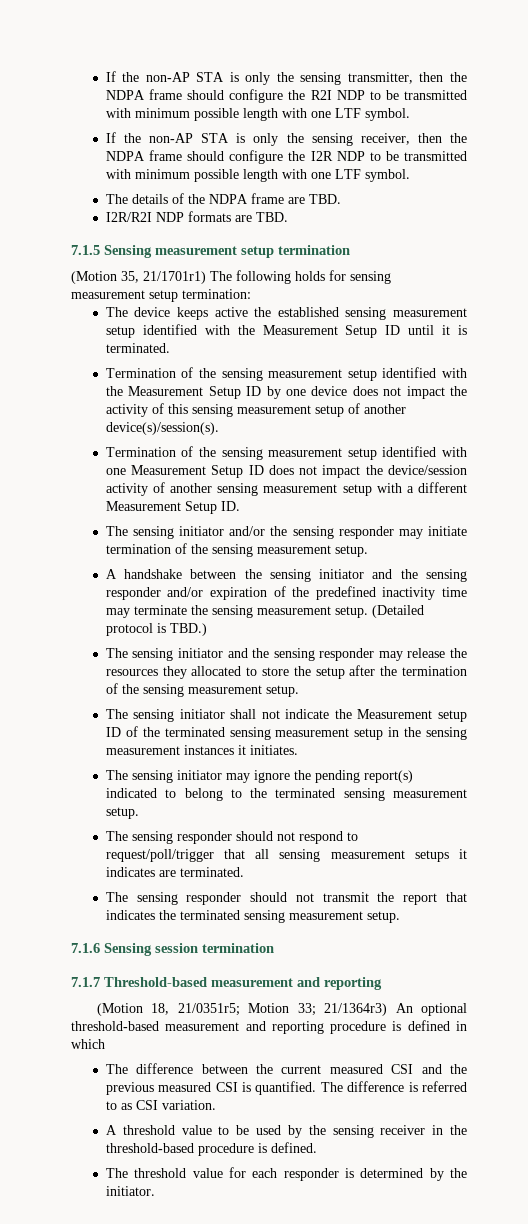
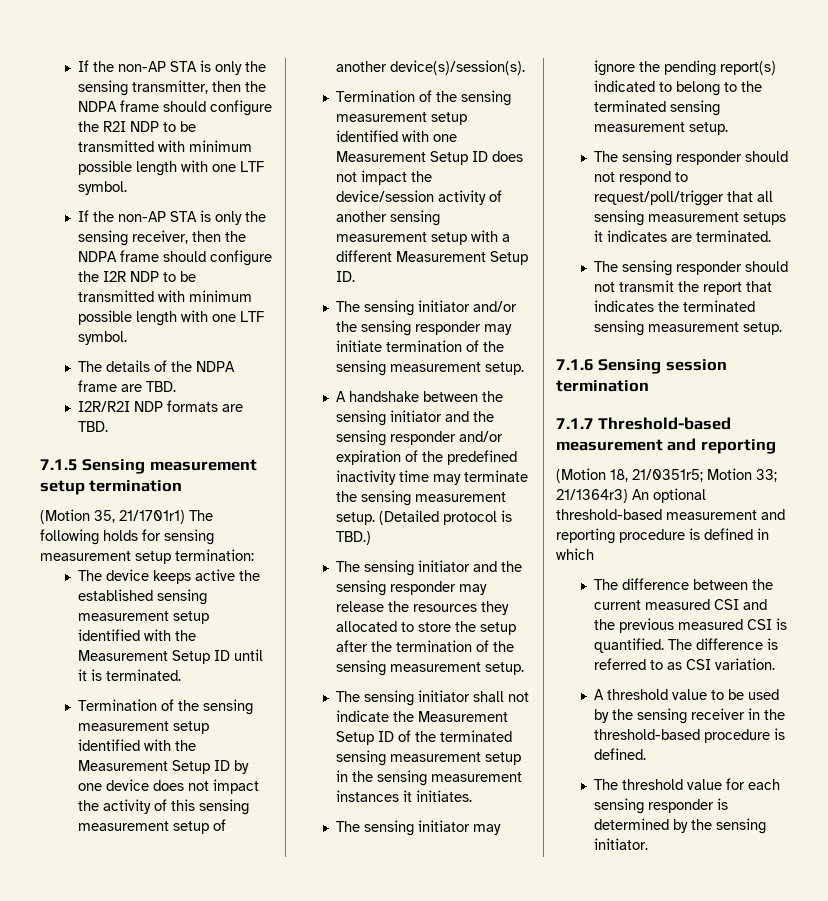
- The sensing initiator shall not indicate the Measurement setup ID of the terminated sensing measurement setup in the sensing measurement instances it initiates.
+ The sensing initiator shall not indicate the Measurement Setup ID of the terminated sensing measurement setup in the sensing measurement instances it initiates.
- The threshold value for each responder is determined by the initiator.
+ The threshold value for each sensing responder is determined by the sensing initiator.

